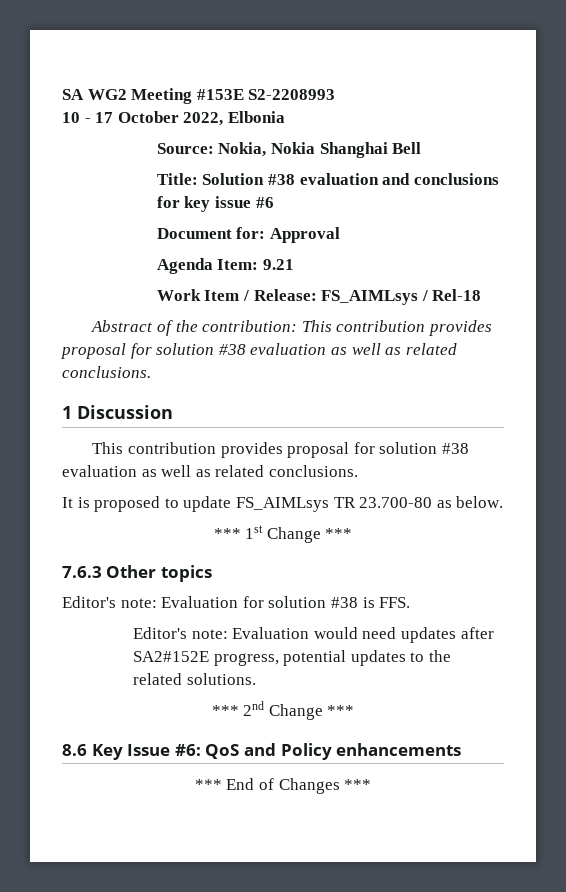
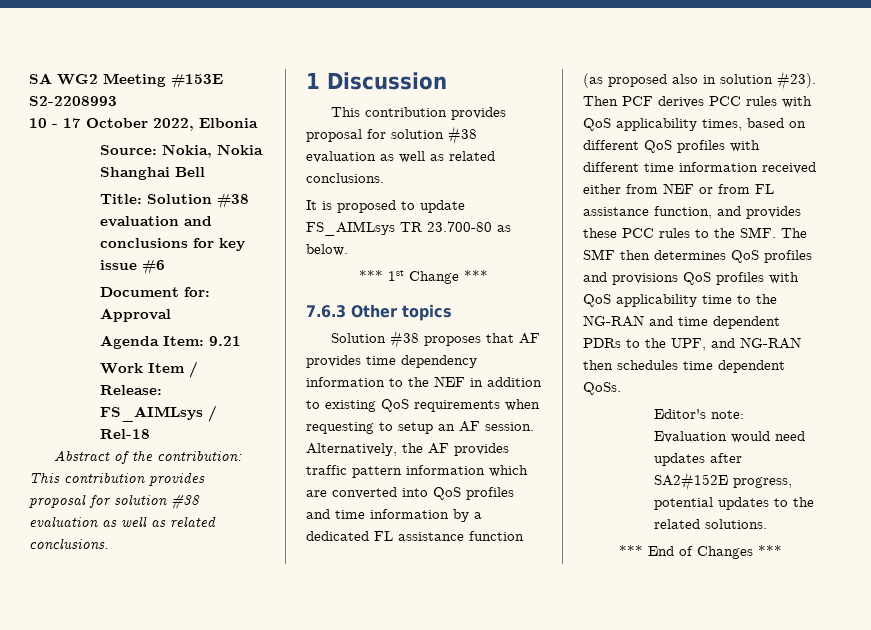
- Editor's note: Evaluation for solution #38 is FFS.
+ Solution #38 proposes that AF provides time dependency information to the NEF in addition to existing QoS requirements when requesting to setup an AF session. Alternatively, the AF provides traffic pattern information which are converted into QoS profiles and time information by a dedicated FL assistance function (as proposed also in solution #23). Then PCF derives PCC rules with QoS applicability times, based on different QoS profiles with different time information received either from NEF or from FL assistance function, and provides these PCC rules to the SMF. The SMF then determines QoS profiles and provisions QoS profiles with QoS applicability time to the NG-RAN and time dependent PDRs to the UPF, and NG-RAN then schedules time dependent QoSs.
- *** 2nd Change ***
- 8.6 Key Issue #6: QoS and Policy enhancements

